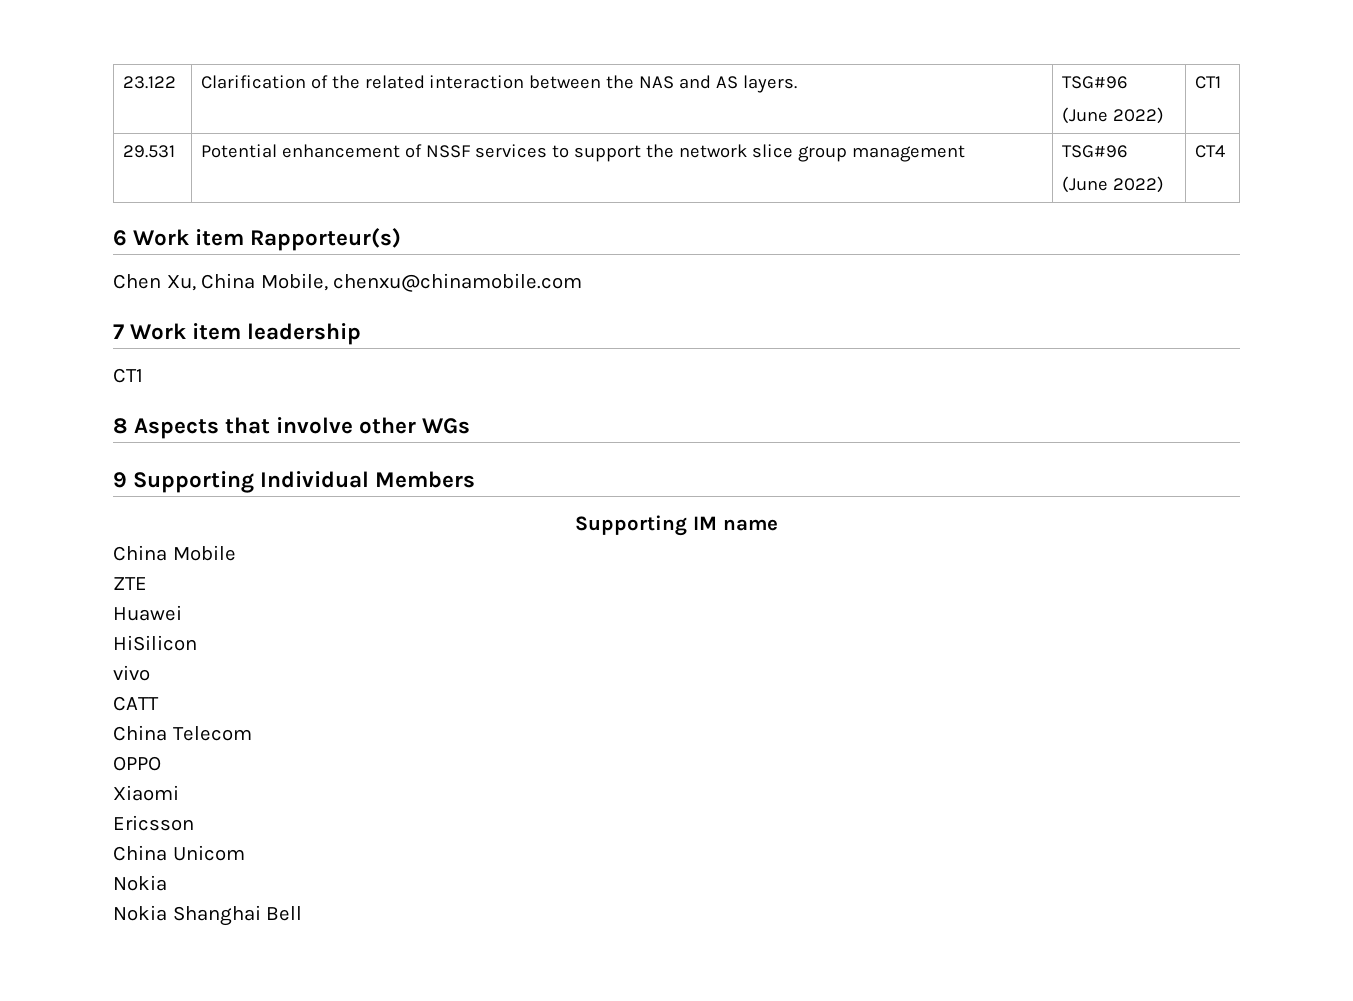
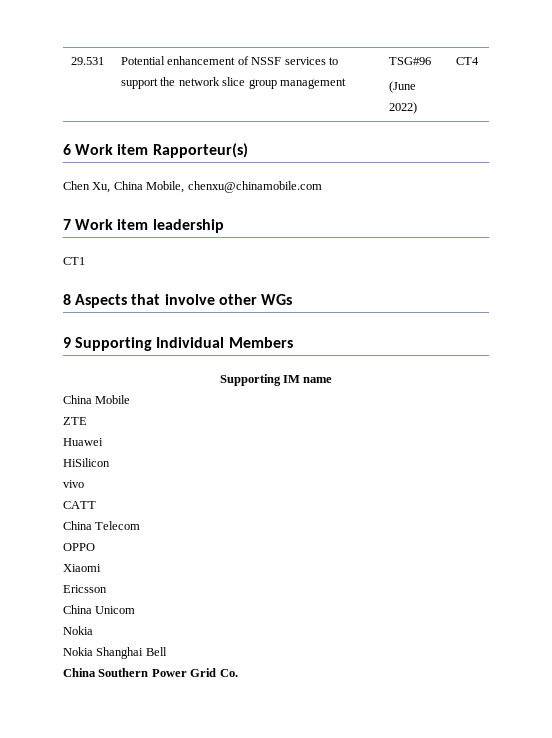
- 23.122 | Clarification of the related interaction between the NAS and AS layers. | TSG#96
- (June 2022) | CT1
+ China Southern Power Grid Co.

